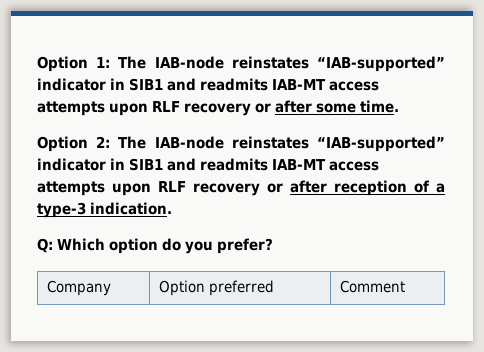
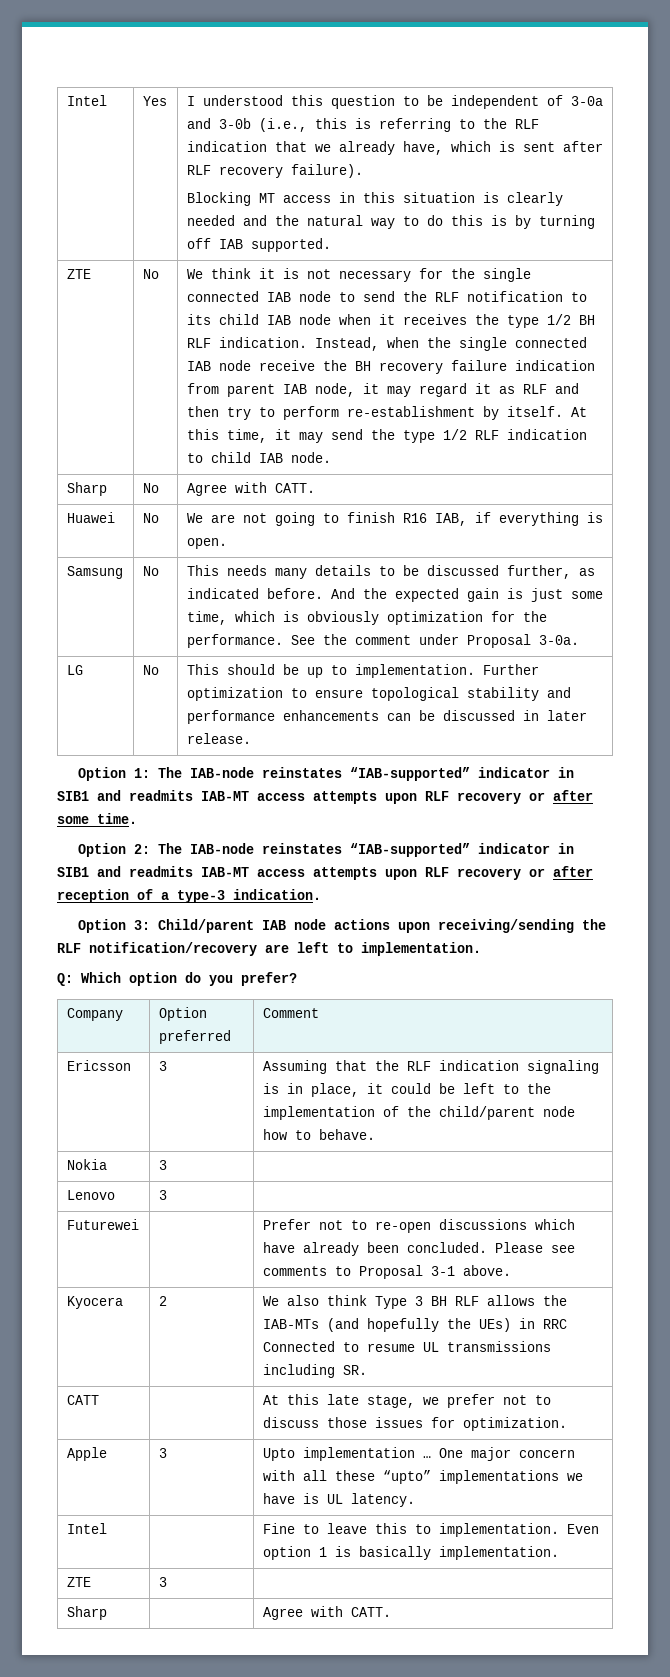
+ Intel | Yes | I understood this question to be independent of 3-0a and 3-0b (i.e., this is referring to the RLF indication that we already have, which is sent after RLF recovery failure).
+ Blocking MT access in this situation is clearly needed and the natural way to do this is by turning off IAB supported.
+ ZTE | No | We think it is not necessary for the single connected IAB node to send the RLF notification to its child IAB node when it receives the type 1/2 BH RLF indication. Instead, when the single connected IAB node receive the BH recovery failure indication from parent IAB node, it may regard it as RLF and then try to perform re-establishment by itself. At this time, it may send the type 1/2 RLF indication to child IAB node.
+ Sharp | No | Agree with CATT.
+ Huawei | No | We are not going to finish R16 IAB, if everything is open.
+ Samsung | No | This needs many details to be discussed further, as indicated before. And the expected gain is just some time, which is obviously optimization for the performance. See the comment under Proposal 3-0a.
+ LG | No | This should be up to implementation. Further optimization to ensure topological stability and performance enhancements can be discussed in later release.
+ Option 3: Child/parent IAB node actions upon receiving/sending the RLF notification/recovery are left to implementation.
+ Ericsson | 3 | Assuming that the RLF indication signaling is in place, it could be left to the implementation of the child/parent node how to behave.
+ Nokia | 3 |
+ Lenovo | 3 |
+ Futurewei | | Prefer not to re-open discussions which have already been concluded. Please see comments to Proposal 3-1 above.
+ Kyocera | 2 | We also think Type 3 BH RLF allows the IAB-MTs (and hopefully the UEs) in RRC Connected to resume UL transmissions including SR.
+ CATT | | At this late stage, we prefer not to discuss those issues for optimization.
+ Apple | 3 | Upto implementation … One major concern with all these “upto” implementations we have is UL latency.
+ Intel | | Fine to leave this to implementation. Even option 1 is basically implementation.
+ ZTE | 3 |
+ Sharp | | Agree with CATT.

